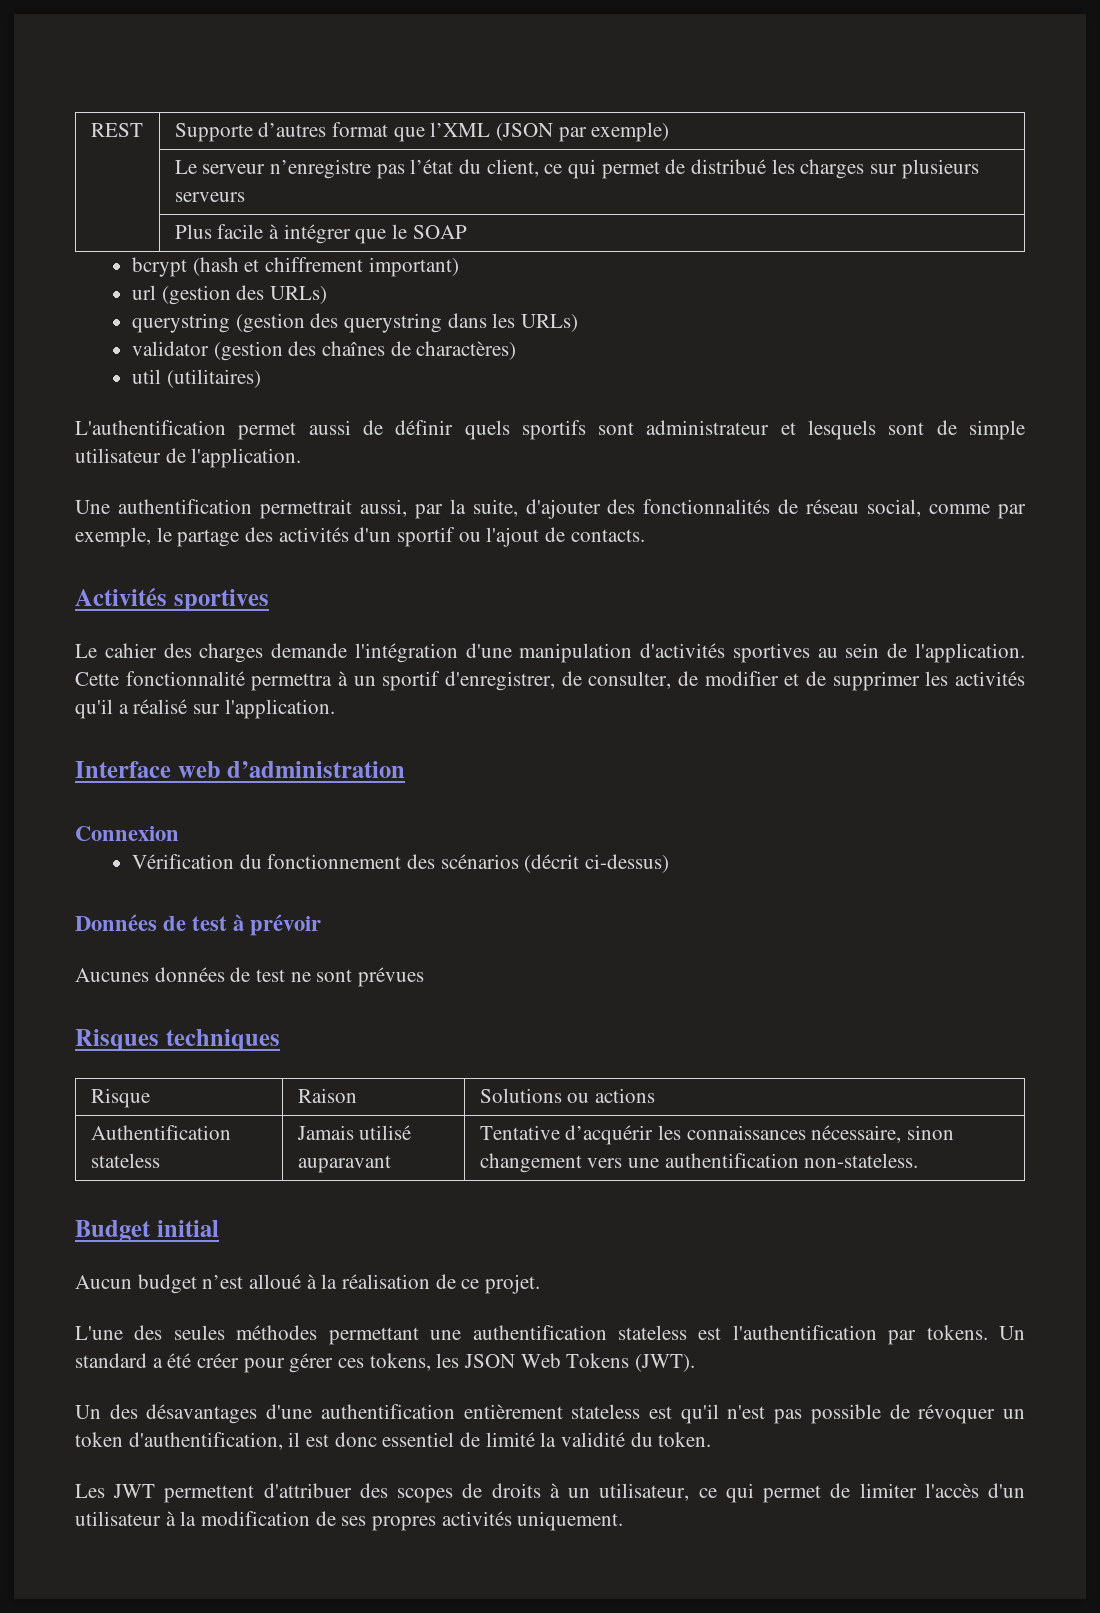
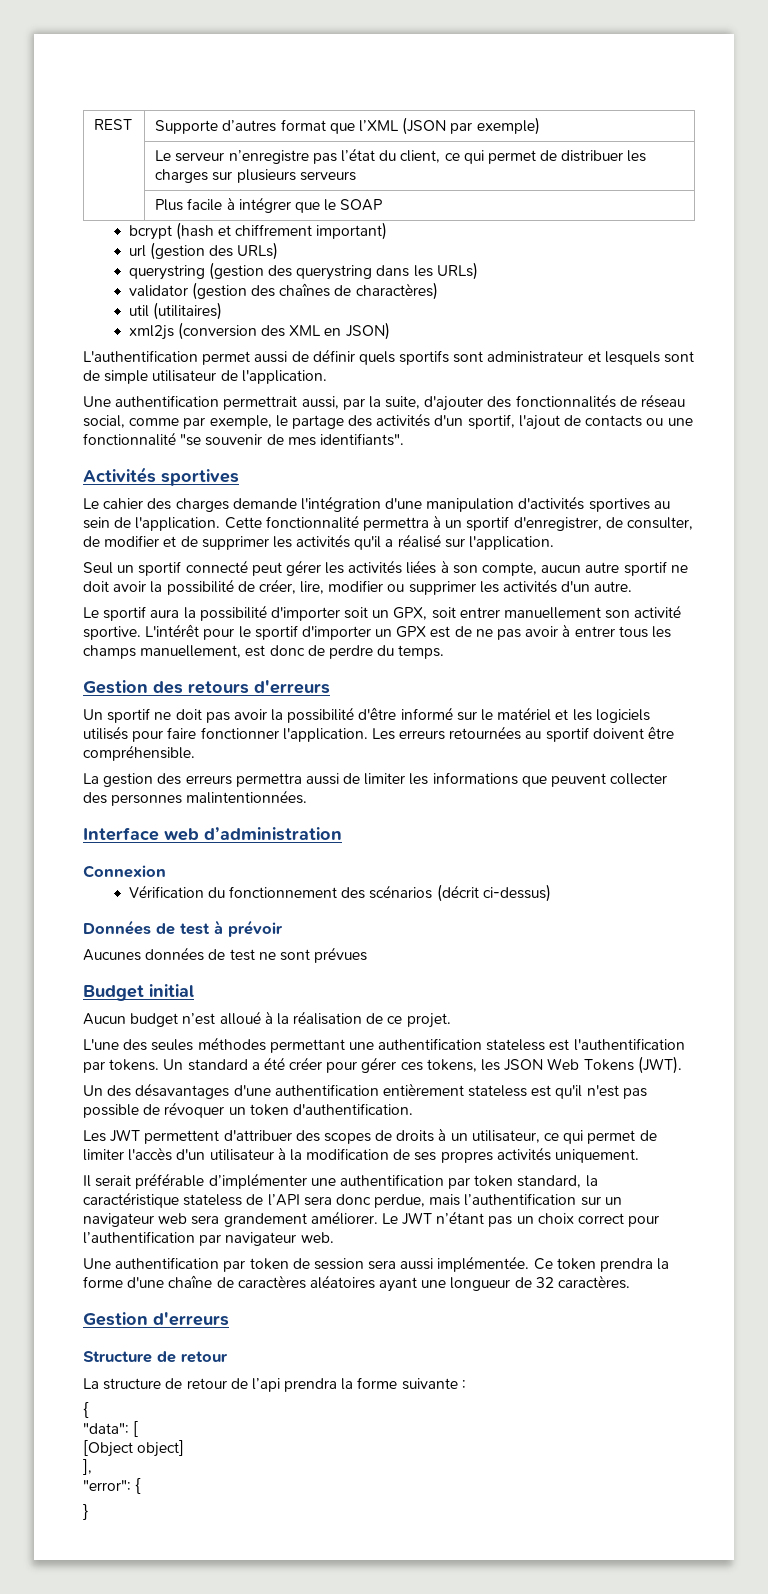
- | Le serveur n’enregistre pas l’état du client, ce qui permet de distribué les charges sur plusieurs serveurs
+ | Le serveur n’enregistre pas l’état du client, ce qui permet de distribuer les charges sur plusieurs serveurs
+ xml2js (conversion des XML en JSON)
- Une authentification permettrait aussi, par la suite, d'ajouter des fonctionnalités de réseau social, comme par exemple, le partage des activités d'un sportif ou l'ajout de contacts.
+ Une authentification permettrait aussi, par la suite, d'ajouter des fonctionnalités de réseau social, comme par exemple, le partage des activités d'un sportif, l'ajout de contacts ou une fonctionnalité "se souvenir de mes identifiants".
+ Seul un sportif connecté peut gérer les activités liées à son compte, aucun autre sportif ne doit avoir la possibilité de créer, lire, modifier ou supprimer les activités d'un autre.
+ Le sportif aura la possibilité d'importer soit un GPX, soit entrer manuellement son activité sportive. L'intérêt pour le sportif d'importer un GPX est de ne pas avoir à entrer tous les champs manuellement, est donc de perdre du temps.
+ Gestion des retours d'erreurs
+ Un sportif ne doit pas avoir la possibilité d'être informé sur le matériel et les logiciels utilisés pour faire fonctionner l'application. Les erreurs retournées au sportif doivent être compréhensible.
+ La gestion des erreurs permettra aussi de limiter les informations que peuvent collecter des personnes malintentionnées.
- Risques techniques
- Risque | Raison | Solutions ou actions
- Authentification stateless | Jamais utilisé auparavant | Tentative d’acquérir les connaissances nécessaire, sinon changement vers une authentification non-stateless.
- Un des désavantages d'une authentification entièrement stateless est qu'il n'est pas possible de révoquer un token d'authentification, il est donc essentiel de limité la validité du token.
+ Un des désavantages d'une authentification entièrement stateless est qu'il n'est pas possible de révoquer un token d'authentification.
+ Il serait préférable d’implémenter une authentification par token standard, la caractéristique stateless de l’API sera donc perdue, mais l’authentification sur un navigateur web sera grandement améliorer. Le JWT n’étant pas un choix correct pour l’authentification par navigateur web.
+ Une authentification par token de session sera aussi implémentée. Ce token prendra la forme d'une chaîne de caractères aléatoires ayant une longueur de 32 caractères.
+ Gestion d'erreurs
+ Structure de retour
+ La structure de retour de l’api prendra la forme suivante :
+ {
+ "data": [
+ [Object object]
+ ],
+ "error": {
+ }

